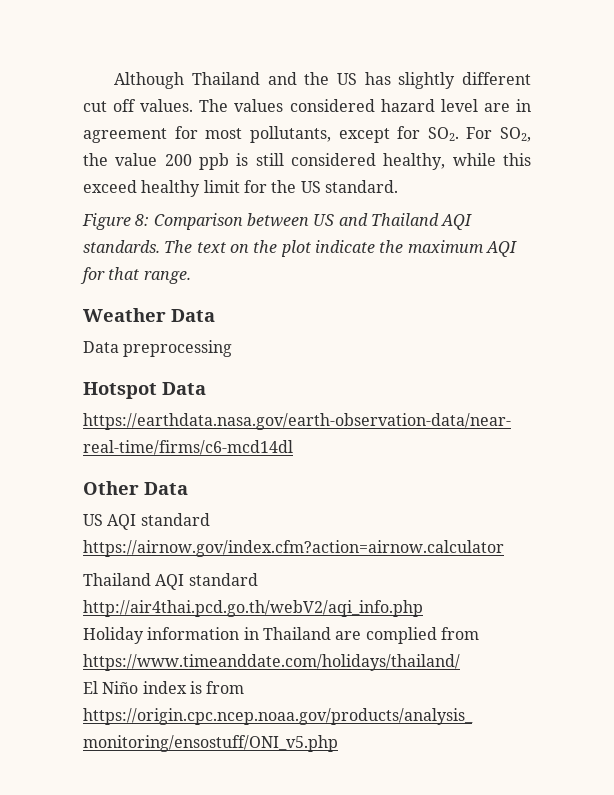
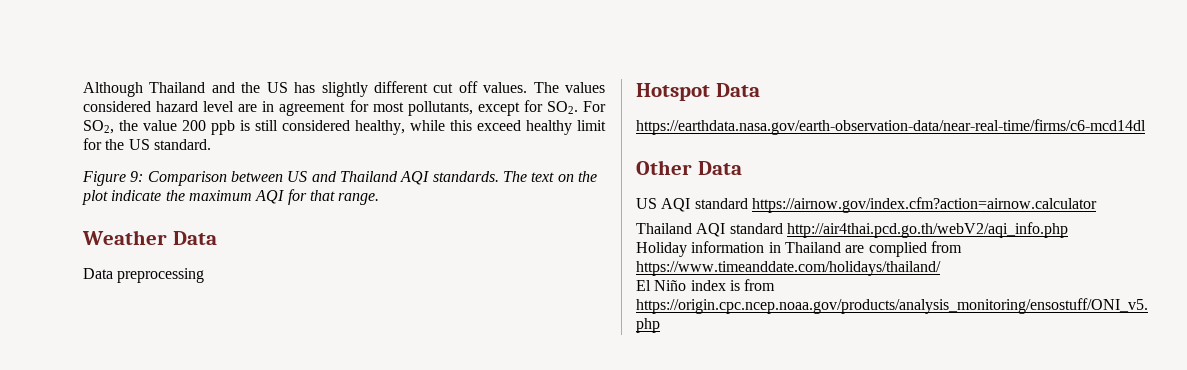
- Figure 8: Comparison between US and Thailand AQI standards.
+ Figure 9: Comparison between US and Thailand AQI standards.

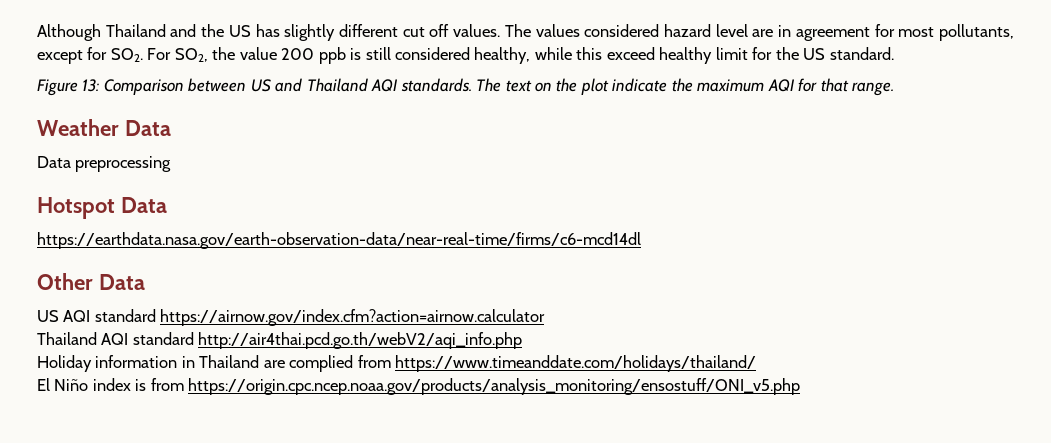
- Figure 9: Comparison between US and Thailand AQI standards.
+ Figure 13: Comparison between US and Thailand AQI standards.

